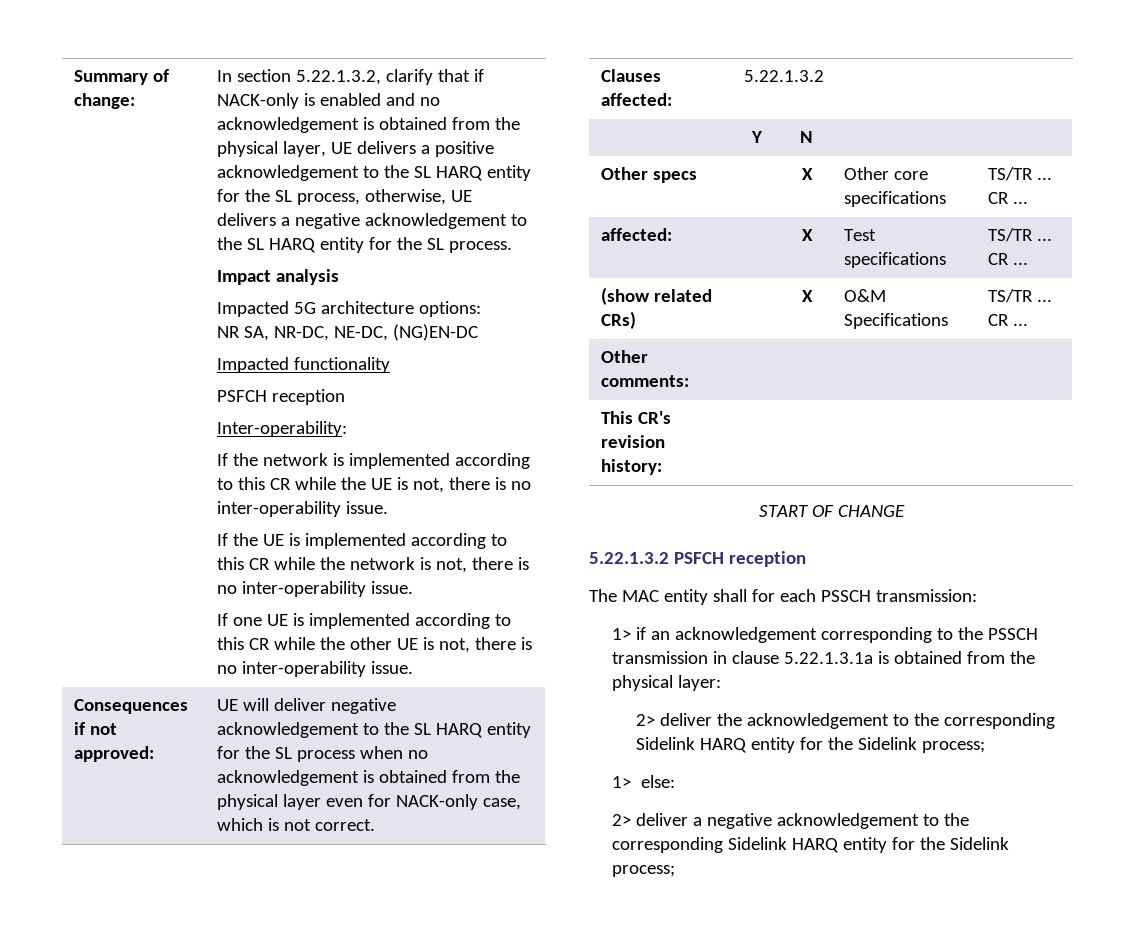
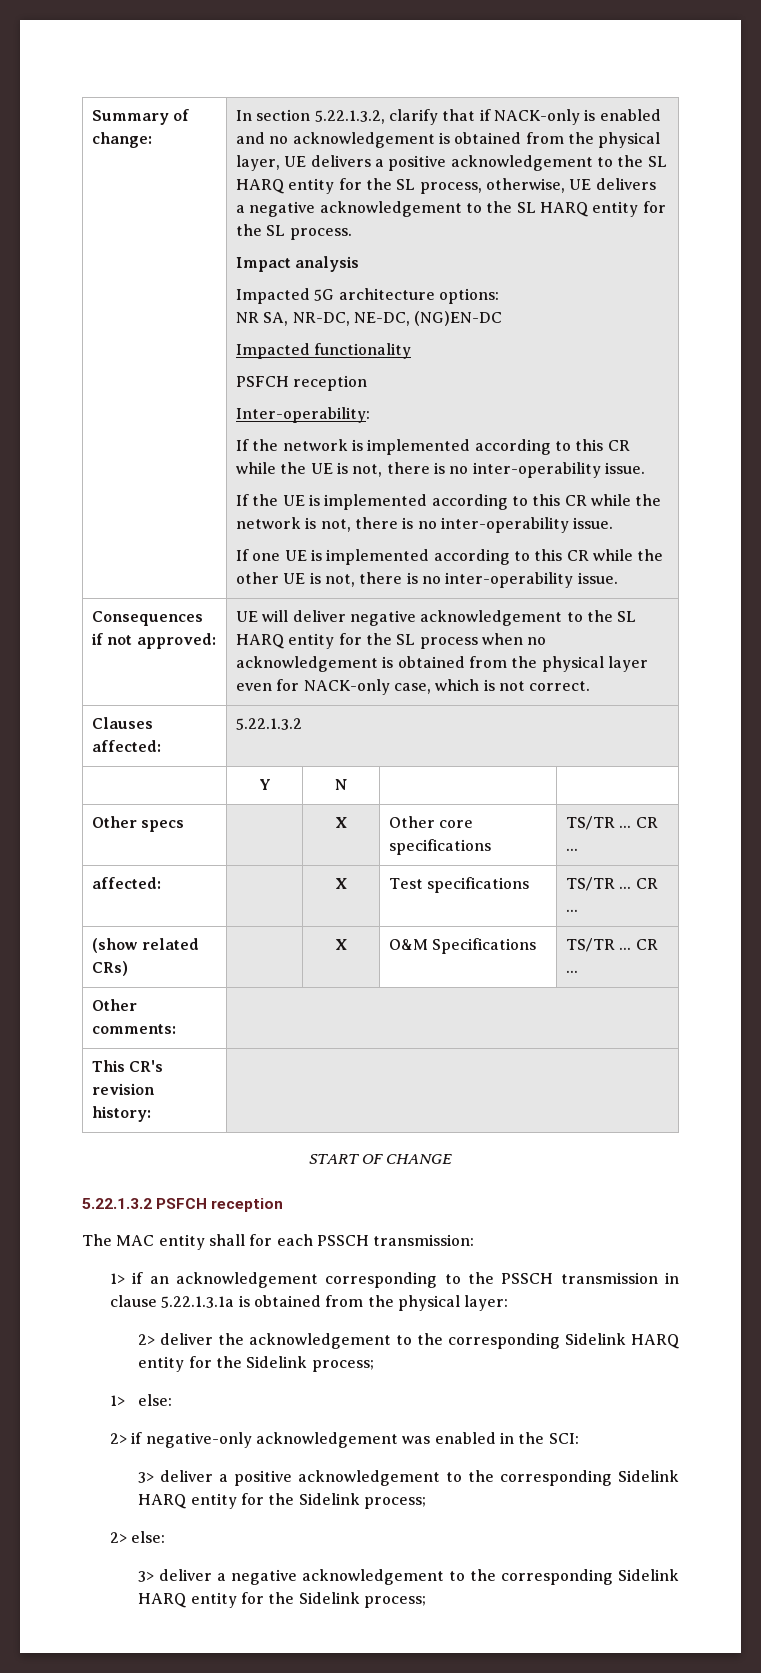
- 2> deliver a negative acknowledgement to the corresponding Sidelink HARQ entity for the Sidelink process;
+ 2> if negative-only acknowledgement was enabled in the SCI:
+ 3> deliver a positive acknowledgement to the corresponding Sidelink HARQ entity for the Sidelink process;
+ 2> else:
+ 3> deliver a negative acknowledgement to the corresponding Sidelink HARQ entity for the Sidelink process;

